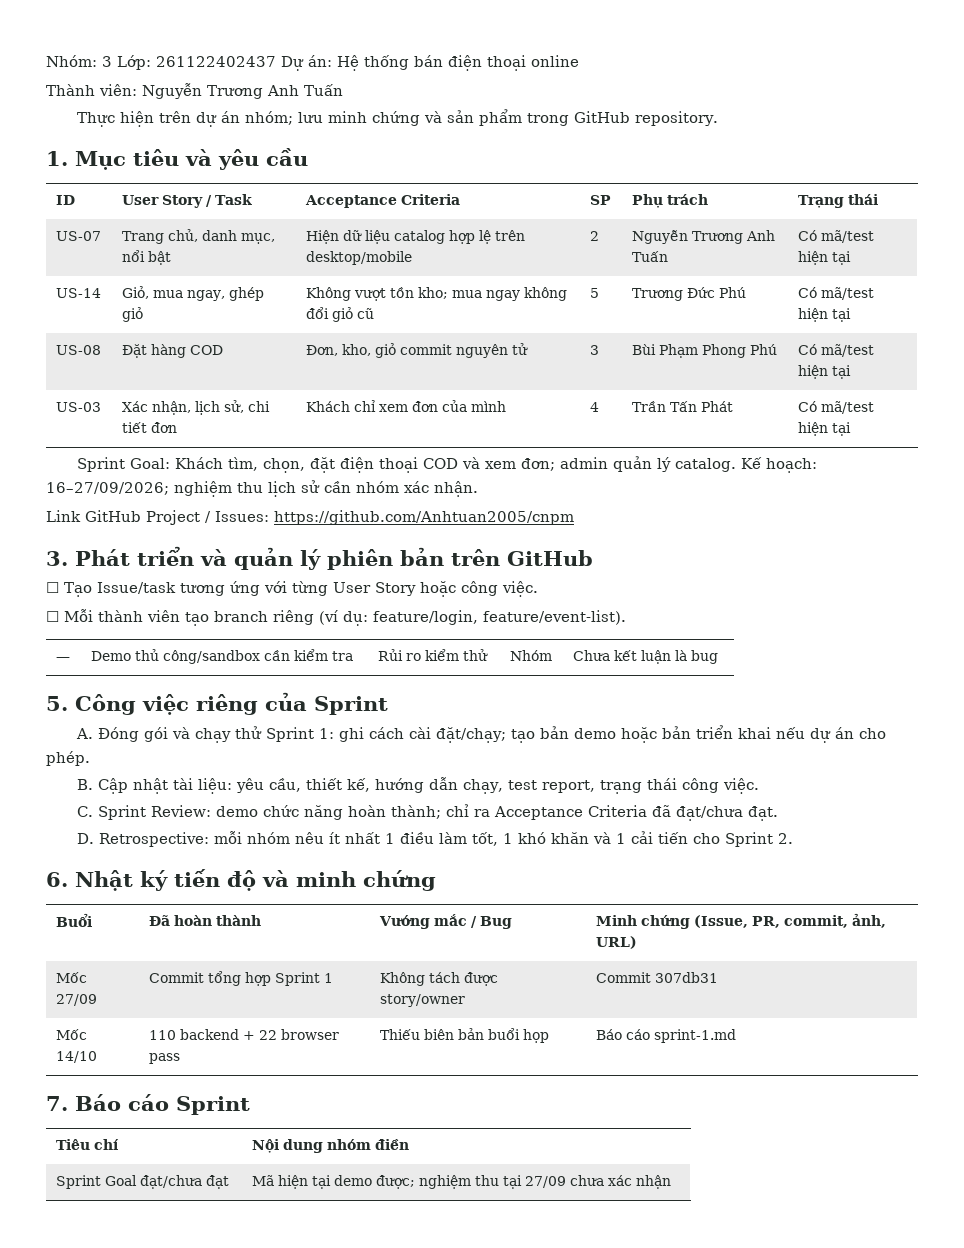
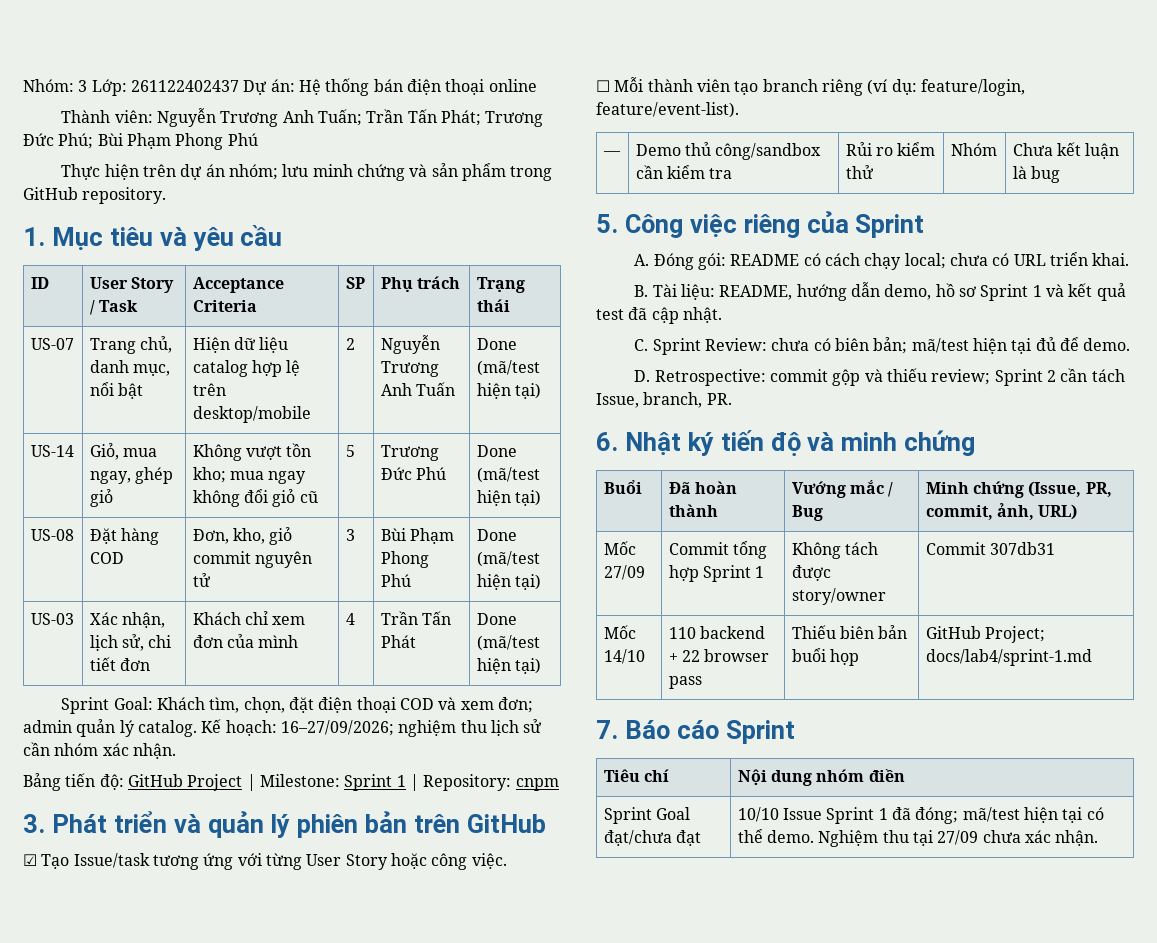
- Thành viên: Nguyễn Trương Anh Tuấn
+ Thành viên: Nguyễn Trương Anh Tuấn; Trần Tấn Phát; Trương Đức Phú; Bùi Phạm Phong Phú
- US-07 | Trang chủ, danh mục, nổi bật | Hiện dữ liệu catalog hợp lệ trên desktop/mobile | 2 | Nguyễn Trương Anh Tuấn | Có mã/test hiện tại
+ US-07 | Trang chủ, danh mục, nổi bật | Hiện dữ liệu catalog hợp lệ trên desktop/mobile | 2 | Nguyễn Trương Anh Tuấn | Done (mã/test hiện tại)
- US-14 | Giỏ, mua ngay, ghép giỏ | Không vượt tồn kho; mua ngay không đổi giỏ cũ | 5 | Trương Đức Phú | Có mã/test hiện tại
+ US-14 | Giỏ, mua ngay, ghép giỏ | Không vượt tồn kho; mua ngay không đổi giỏ cũ | 5 | Trương Đức Phú | Done (mã/test hiện tại)
- US-08 | Đặt hàng COD | Đơn, kho, giỏ commit nguyên tử | 3 | Bùi Phạm Phong Phú | Có mã/test hiện tại
+ US-08 | Đặt hàng COD | Đơn, kho, giỏ commit nguyên tử | 3 | Bùi Phạm Phong Phú | Done (mã/test hiện tại)
- US-03 | Xác nhận, lịch sử, chi tiết đơn | Khách chỉ xem đơn của mình | 4 | Trần Tấn Phát | Có mã/test hiện tại
+ US-03 | Xác nhận, lịch sử, chi tiết đơn | Khách chỉ xem đơn của mình | 4 | Trần Tấn Phát | Done (mã/test hiện tại)
- Link GitHub Project / Issues: https://github.com/Anhtuan2005/cnpm
+ Bảng tiến độ: GitHub Project | Milestone: Sprint 1 | Repository: cnpm
- ☐ Tạo Issue/task tương ứng với từng User Story hoặc công việc.
+ ☑ Tạo Issue/task tương ứng với từng User Story hoặc công việc.
- A. Đóng gói và chạy thử Sprint 1: ghi cách cài đặt/chạy; tạo bản demo hoặc bản triển khai nếu dự án cho phép.
- B. Cập nhật tài liệu: yêu cầu, thiết kế, hướng dẫn chạy, test report, trạng thái công việc.
- C. Sprint Review: demo chức năng hoàn thành; chỉ ra Acceptance Criteria đã đạt/chưa đạt.
- D. Retrospective: mỗi nhóm nêu ít nhất 1 điều làm tốt, 1 khó khăn và 1 cải tiến cho Sprint 2.
+ A. Đóng gói: README có cách chạy local; chưa có URL triển khai.
+ B. Tài liệu: README, hướng dẫn demo, hồ sơ Sprint 1 và kết quả test đã cập nhật.
+ C. Sprint Review: chưa có biên bản; mã/test hiện tại đủ để demo.
+ D. Retrospective: commit gộp và thiếu review; Sprint 2 cần tách Issue, branch, PR.
- Mốc 14/10 | 110 backend + 22 browser pass | Thiếu biên bản buổi họp | Báo cáo sprint-1.md
+ Mốc 14/10 | 110 backend + 22 browser pass | Thiếu biên bản buổi họp | GitHub Project; docs/lab4/sprint-1.md
- Sprint Goal đạt/chưa đạt | Mã hiện tại demo được; nghiệm thu tại 27/09 chưa xác nhận
+ Sprint Goal đạt/chưa đạt | 10/10 Issue Sprint 1 đã đóng; mã/test hiện tại có thể demo. Nghiệm thu tại 27/09 chưa xác nhận.

